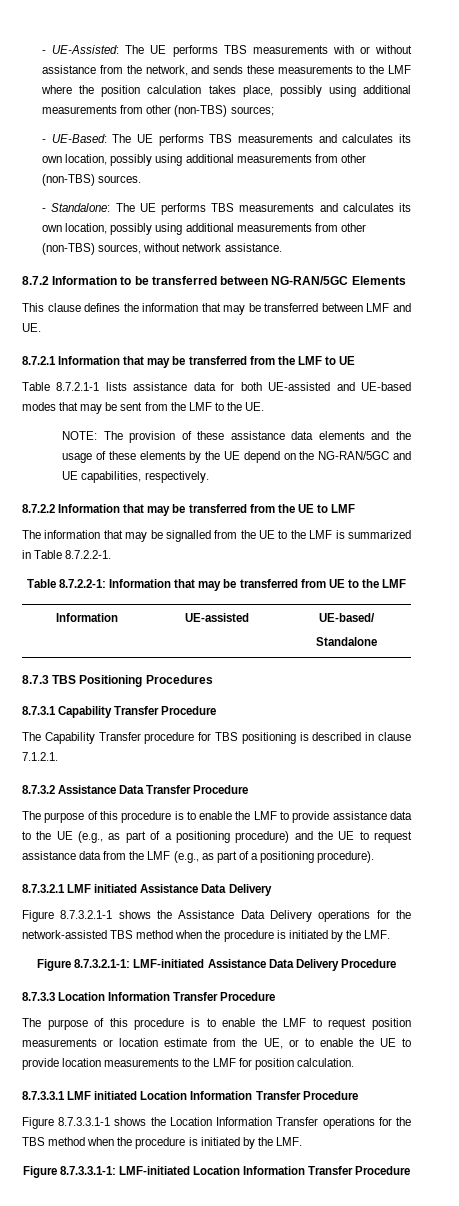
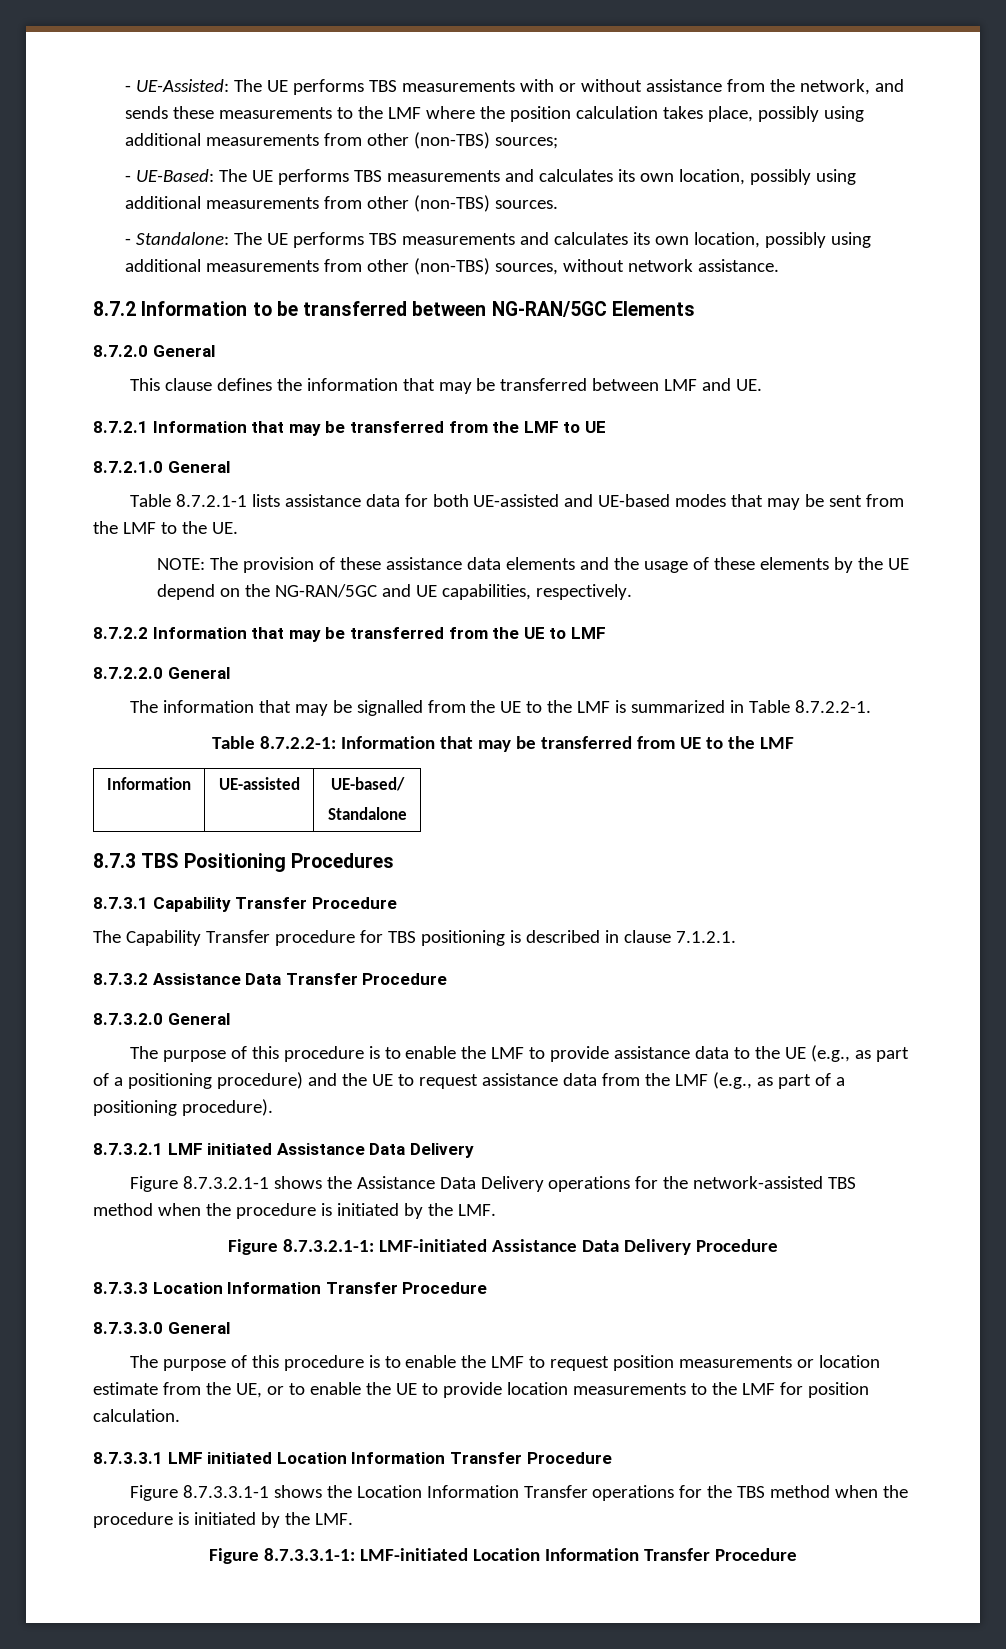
+ 8.7.2.0 General
+ 8.7.2.1.0 General
+ 8.7.2.2.0 General
+ 8.7.3.2.0 General
+ 8.7.3.3.0 General

